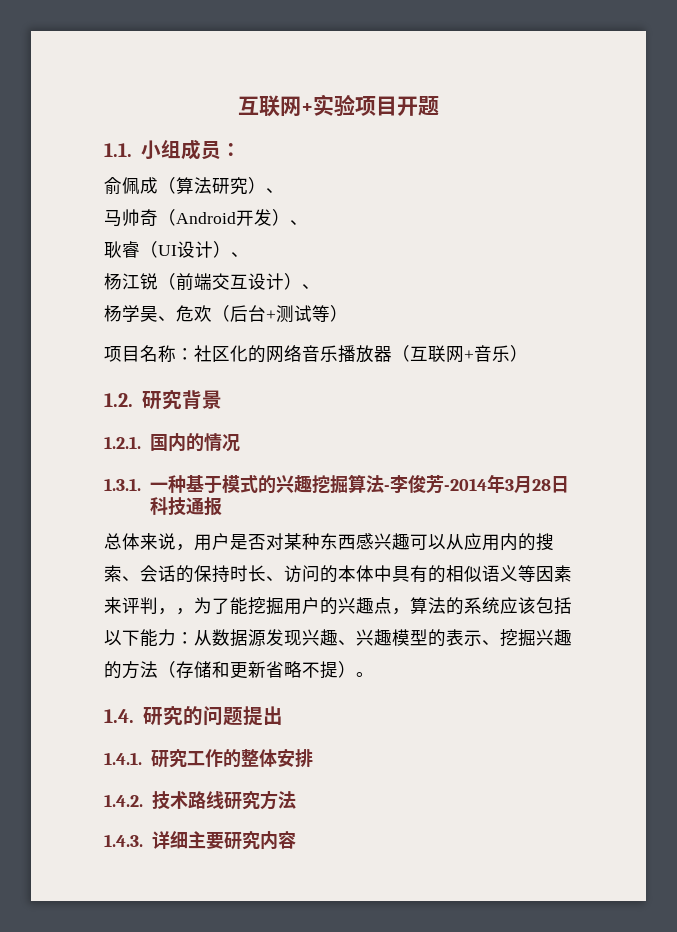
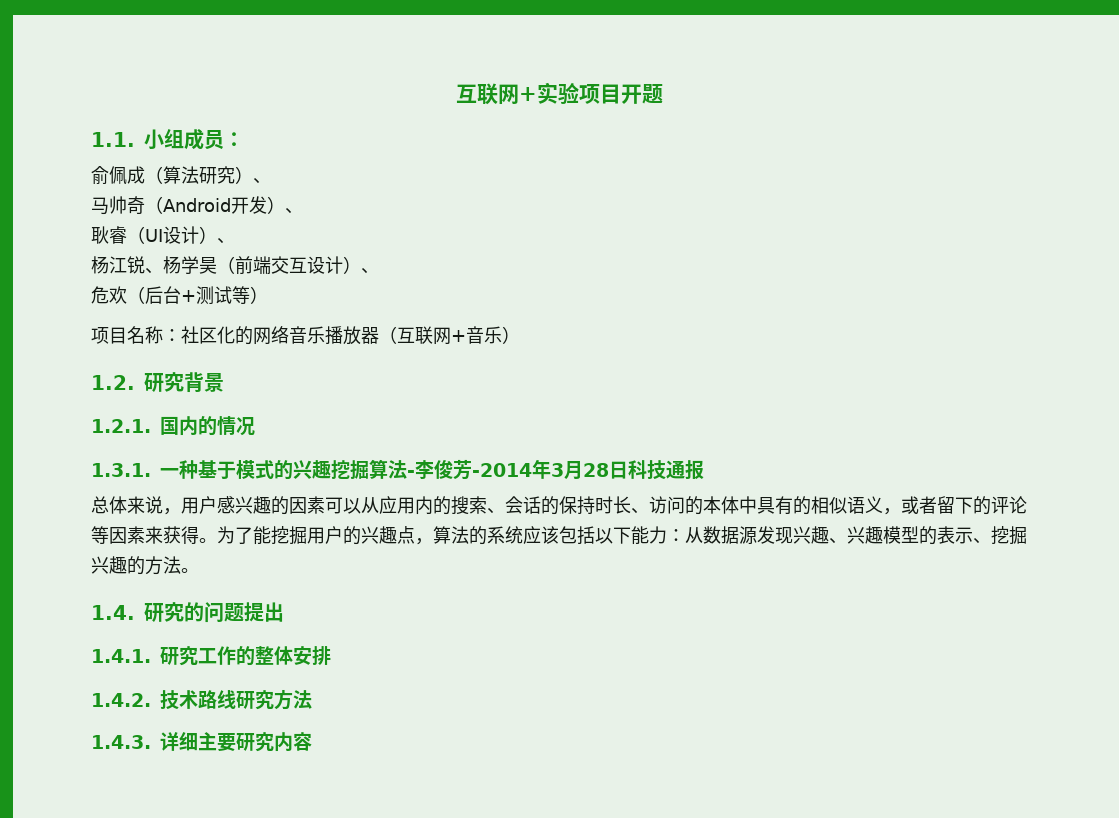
- 杨江锐（前端交互设计）、
+ 杨江锐、杨学昊（前端交互设计）、
- 杨学昊、危欢（后台+测试等）
+ 危欢（后台+测试等）
- 总体来说，用户是否对某种东西感兴趣可以从应用内的搜索、会话的保持时长、访问的本体中具有的相似语义等因素来评判，，为了能挖掘用户的兴趣点，算法的系统应该包括以下能力：从数据源发现兴趣、兴趣模型的表示、挖掘兴趣的方法（存储和更新省略不提）。
+ 总体来说，用户感兴趣的因素可以从应用内的搜索、会话的保持时长、访问的本体中具有的相似语义，或者留下的评论等因素来获得。为了能挖掘用户的兴趣点，算法的系统应该包括以下能力：从数据源发现兴趣、兴趣模型的表示、挖掘兴趣的方法。

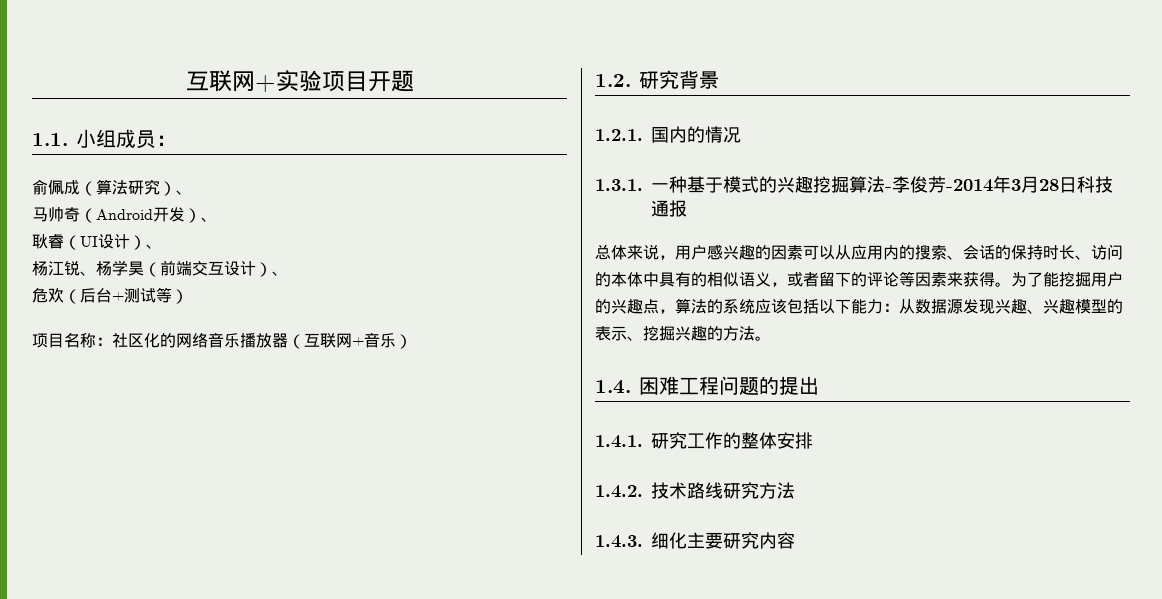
- 1.4.研究的问题提出
+ 1.4.困难工程问题的提出
- 1.4.3.详细主要研究内容
+ 1.4.3.细化主要研究内容

